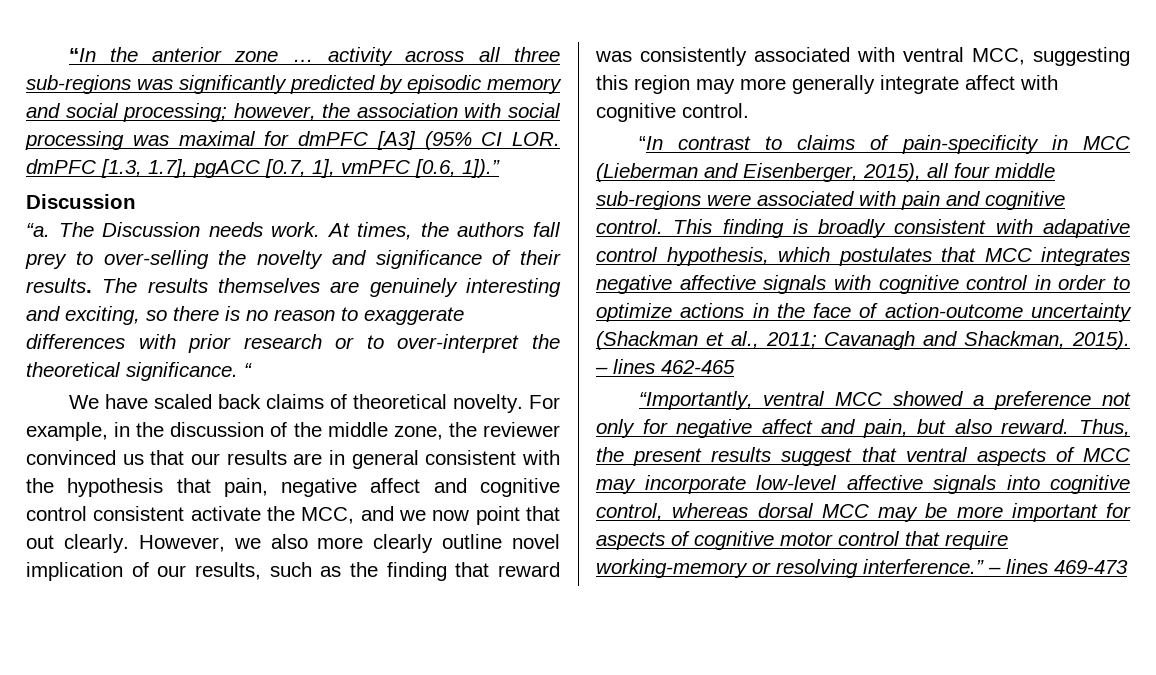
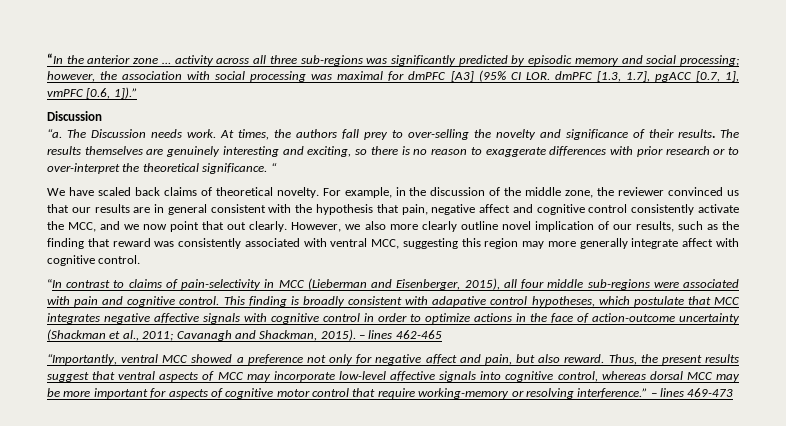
- For example, in the discussion of the middle zone, the reviewer convinced us that our results are in general consistent with the hypothesis that pain, negative affect and cognitive control consistent activate the MCC, and we now point that out clearly.
+ For example, in the discussion of the middle zone, the reviewer convinced us that our results are in general consistent with the hypothesis that pain, negative affect and cognitive control consistently activate the MCC, and we now point that out clearly.
- “In contrast to claims of pain-specificity in MCC (Lieberman and Eisenberger, 2015), all four middle sub-regions were associated with pain and cognitive control.
+ “In contrast to claims of pain-selectivity in MCC (Lieberman and Eisenberger, 2015), all four middle sub-regions were associated with pain and cognitive control.
- This finding is broadly consistent with adapative control hypothesis, which postulates that MCC integrates negative affective signals with cognitive control in order to optimize actions in the face of action-outcome uncertainty (Shackman et al., 2011; Cavanagh and Shackman, 2015).
+ This finding is broadly consistent with adapative control hypotheses, which postulate that MCC integrates negative affective signals with cognitive control in order to optimize actions in the face of action-outcome uncertainty (Shackman et al., 2011; Cavanagh and Shackman, 2015).

